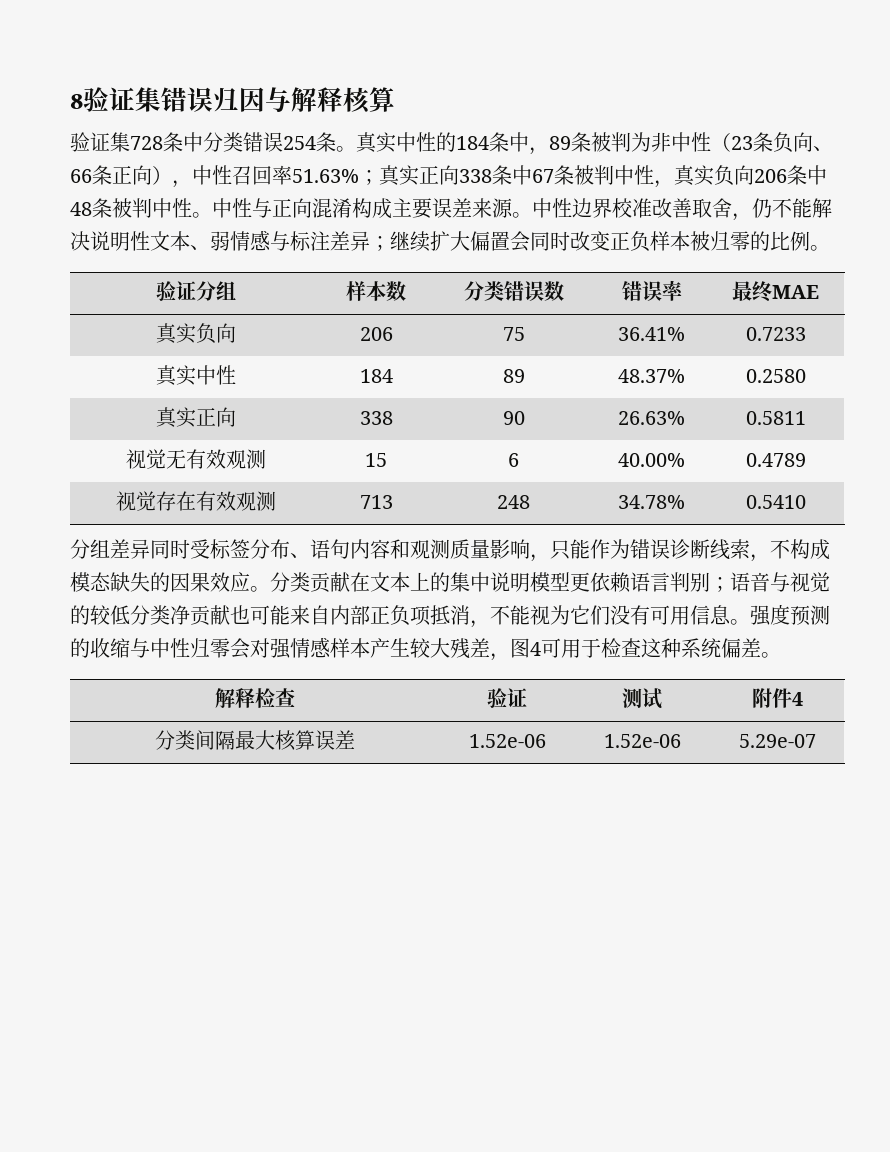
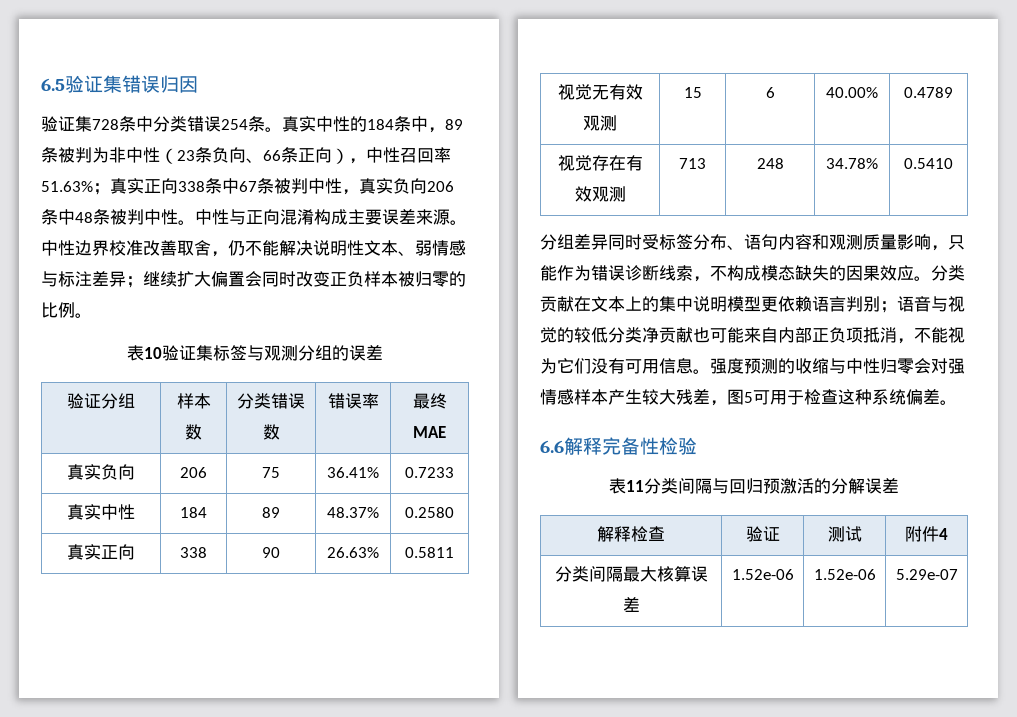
- 8验证集错误归因与解释核算
+ 6.5验证集错误归因
+ 表10验证集标签与观测分组的误差
- 强度预测的收缩与中性归零会对强情感样本产生较大残差，图4可用于检查这种系统偏差。
+ 强度预测的收缩与中性归零会对强情感样本产生较大残差，图5可用于检查这种系统偏差。
+ 6.6解释完备性检验
+ 表11分类间隔与回归预激活的分解误差

